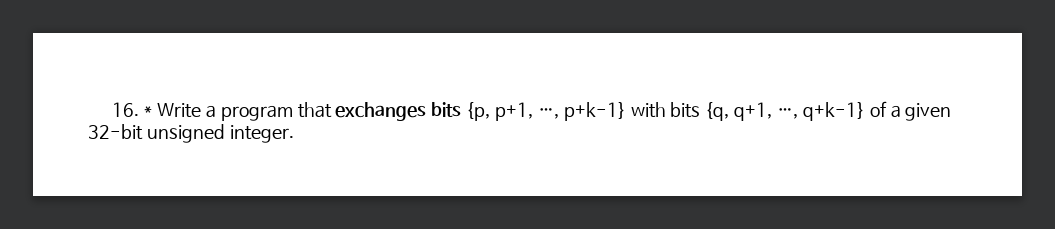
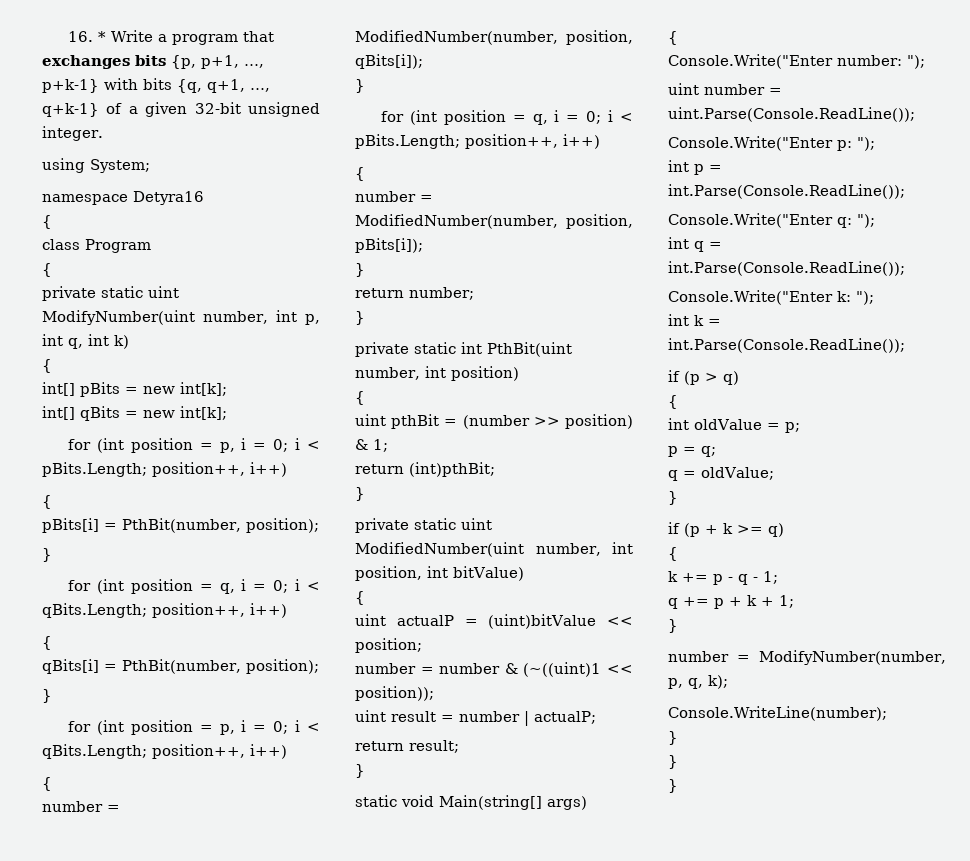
+ using System;
+ namespace Detyra16
+ {
+ class Program
+ {
+ private static uint ModifyNumber(uint number, int p, int q, int k)
+ {
+ int[] pBits = new int[k];
+ int[] qBits = new int[k];
+ for (int position = p, i = 0; i < pBits.Length; position++, i++)
+ {
+ pBits[i] = PthBit(number, position);
+ }
+ for (int position = q, i = 0; i < qBits.Length; position++, i++)
+ {
+ qBits[i] = PthBit(number, position);
+ }
+ for (int position = p, i = 0; i < qBits.Length; position++, i++)
+ {
+ number = ModifiedNumber(number, position, qBits[i]);
+ }
+ for (int position = q, i = 0; i < pBits.Length; position++, i++)
+ {
+ number = ModifiedNumber(number, position, pBits[i]);
+ }
+ return number;
+ }
+ private static int PthBit(uint number, int position)
+ {
+ uint pthBit = (number >> position) & 1;
+ return (int)pthBit;
+ }
+ private static uint ModifiedNumber(uint number, int position, int bitValue)
+ {
+ uint actualP = (uint)bitValue << position;
+ number = number & (~((uint)1 << position));
+ uint result = number | actualP;
+ return result;
+ }
+ static void Main(string[] args)
+ {
+ Console.Write("Enter number: ");
+ uint number = uint.Parse(Console.ReadLine());
+ Console.Write("Enter p: ");
+ int p = int.Parse(Console.ReadLine());
+ Console.Write("Enter q: ");
+ int q = int.Parse(Console.ReadLine());
+ Console.Write("Enter k: ");
+ int k = int.Parse(Console.ReadLine());
+ if (p > q)
+ {
+ int oldValue = p;
+ p = q;
+ q = oldValue;
+ }
+ if (p + k >= q)
+ {
+ k += p - q - 1;
+ q += p + k + 1;
+ }
+ number = ModifyNumber(number, p, q, k);
+ Console.WriteLine(number);
+ }
+ }
+ }

